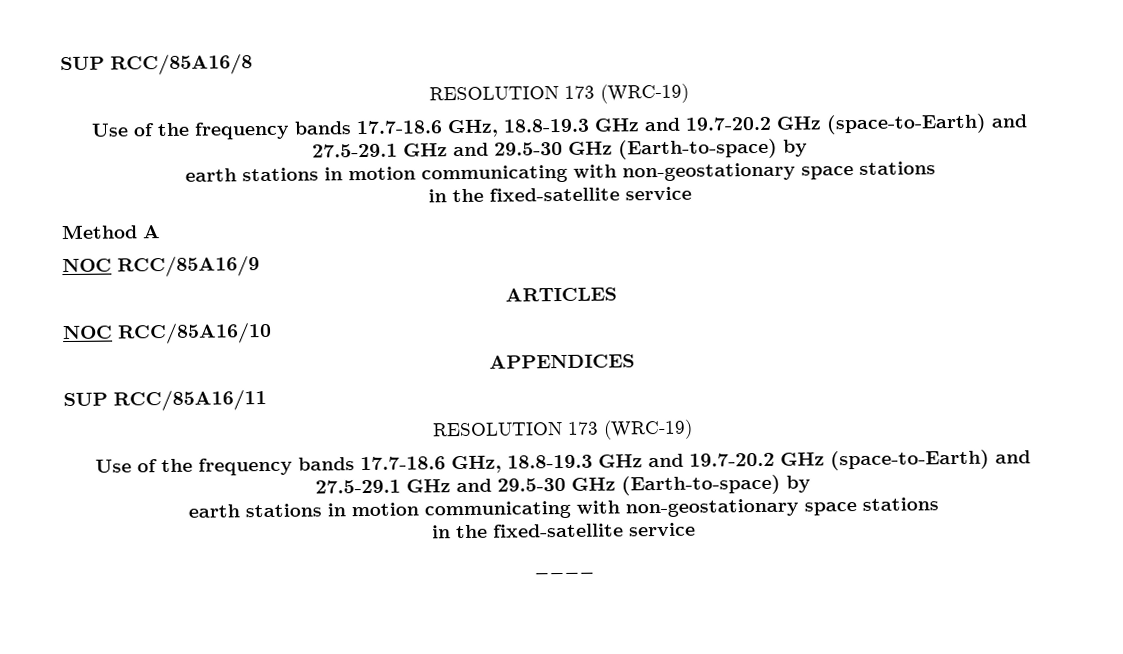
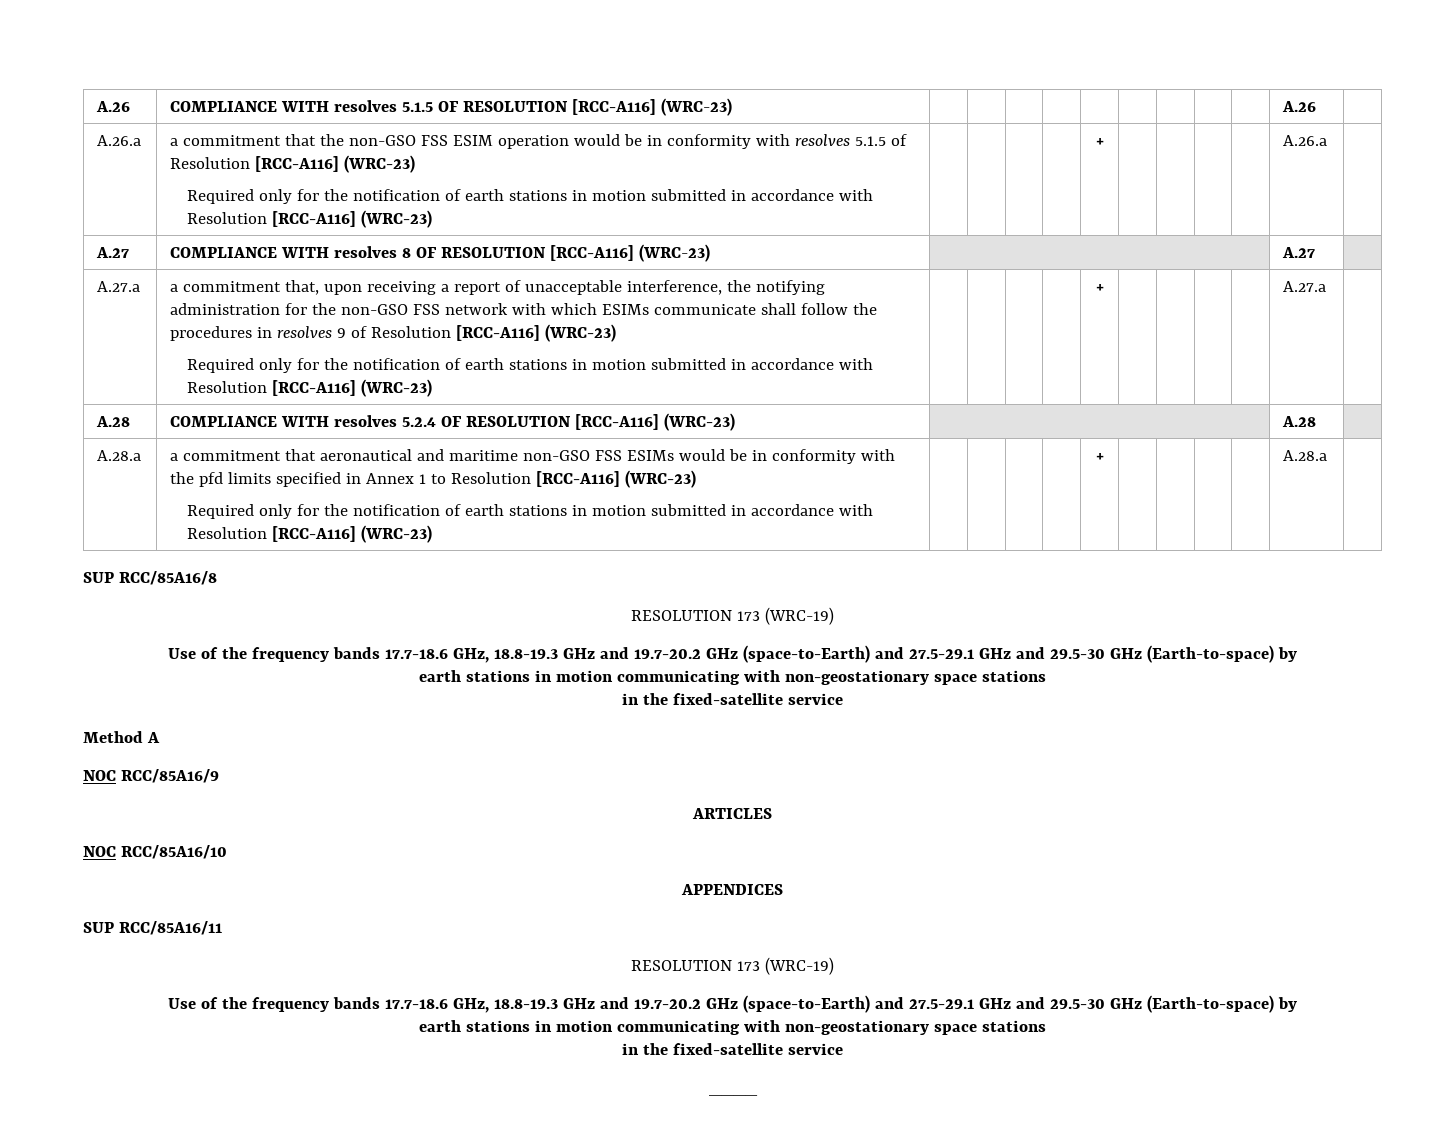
+ A.26 | COMPLIANCE WITH resolves 5.1.5 OF RESOLUTION [RCC-A116] (WRC-23) | | | | | | | | | | A.26 |
+ A.26.a | a commitment that the non-GSO FSS ESIM operation would be in conformity with resolves 5.1.5 of Resolution [RCC-A116] (WRC-23)
+ Required only for the notification of earth stations in motion submitted in accordance with Resolution [RCC-A116] (WRC-23) | | | | | + | | | | | A.26.a |
+ A.27 | COMPLIANCE WITH resolves 8 OF RESOLUTION [RCC-A116] (WRC-23) | | A.27 |
+ A.27.a | a commitment that, upon receiving a report of unacceptable interference, the notifying administration for the non-GSO FSS network with which ESIMs communicate shall follow the procedures in resolves 9 of Resolution [RCC-A116] (WRC-23)
+ Required only for the notification of earth stations in motion submitted in accordance with Resolution [RCC-A116] (WRC-23) | | | | | + | | | | | A.27.a |
+ A.28 | COMPLIANCE WITH resolves 5.2.4 OF RESOLUTION [RCC-A116] (WRC-23) | | A.28 |
+ A.28.a | a commitment that aeronautical and maritime non-GSO FSS ESIMs would be in conformity with the pfd limits specified in Annex 1 to Resolution [RCC-A116] (WRC-23)
+ Required only for the notification of earth stations in motion submitted in accordance with Resolution [RCC-A116] (WRC-23) | | | | | + | | | | | A.28.a

